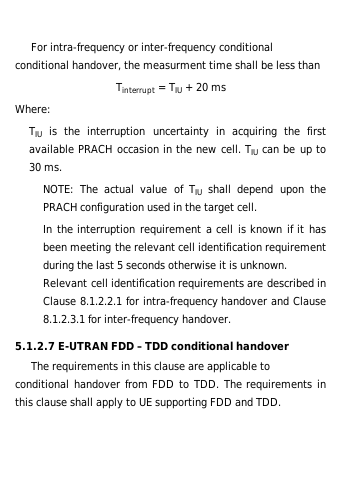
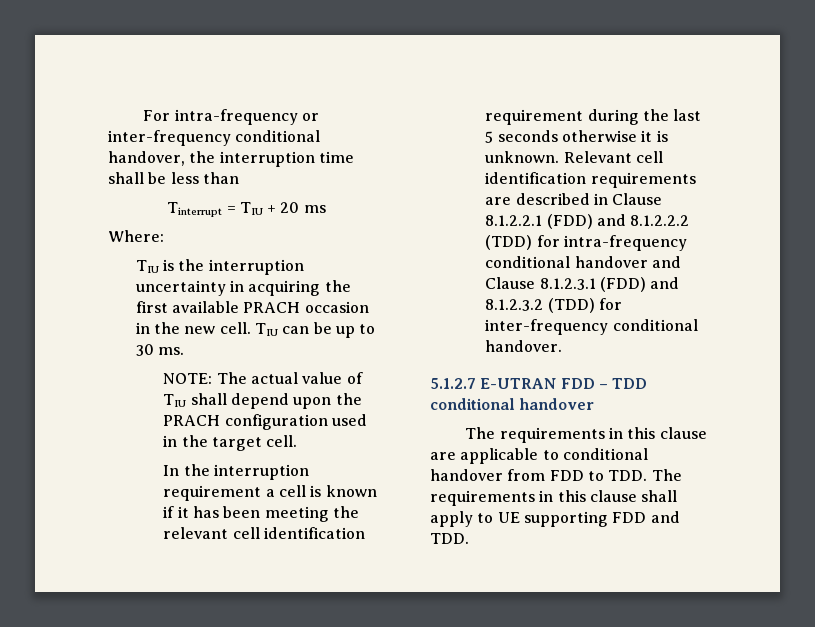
- For intra-frequency or inter-frequency conditional conditional handover, the measurment time shall be less than
+ For intra-frequency or inter-frequency conditional handover, the interruption time shall be less than
- Relevant cell identification requirements are described in Clause 8.1.2.2.1 for intra-frequency handover and Clause 8.1.2.3.1 for inter-frequency handover.
+ Relevant cell identification requirements are described in Clause 8.1.2.2.1 (FDD) and 8.1.2.2.2 (TDD) for intra-frequency conditional handover and Clause 8.1.2.3.1 (FDD) and 8.1.2.3.2 (TDD) for inter-frequency conditional handover.

